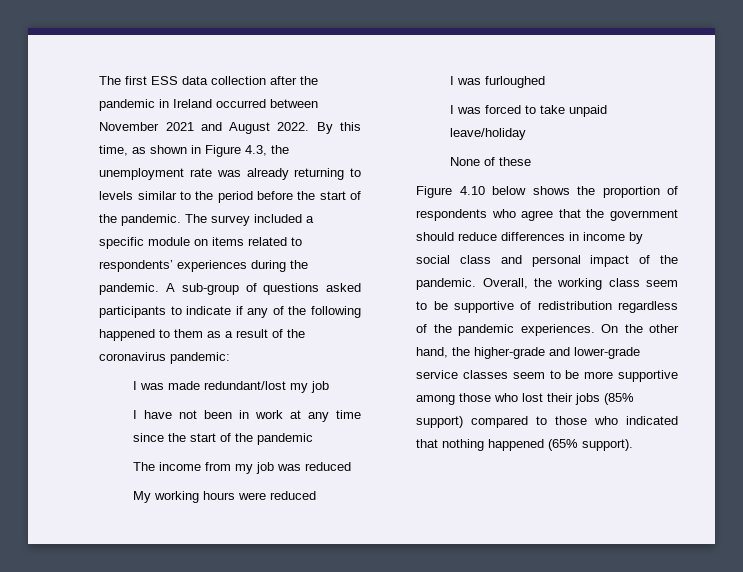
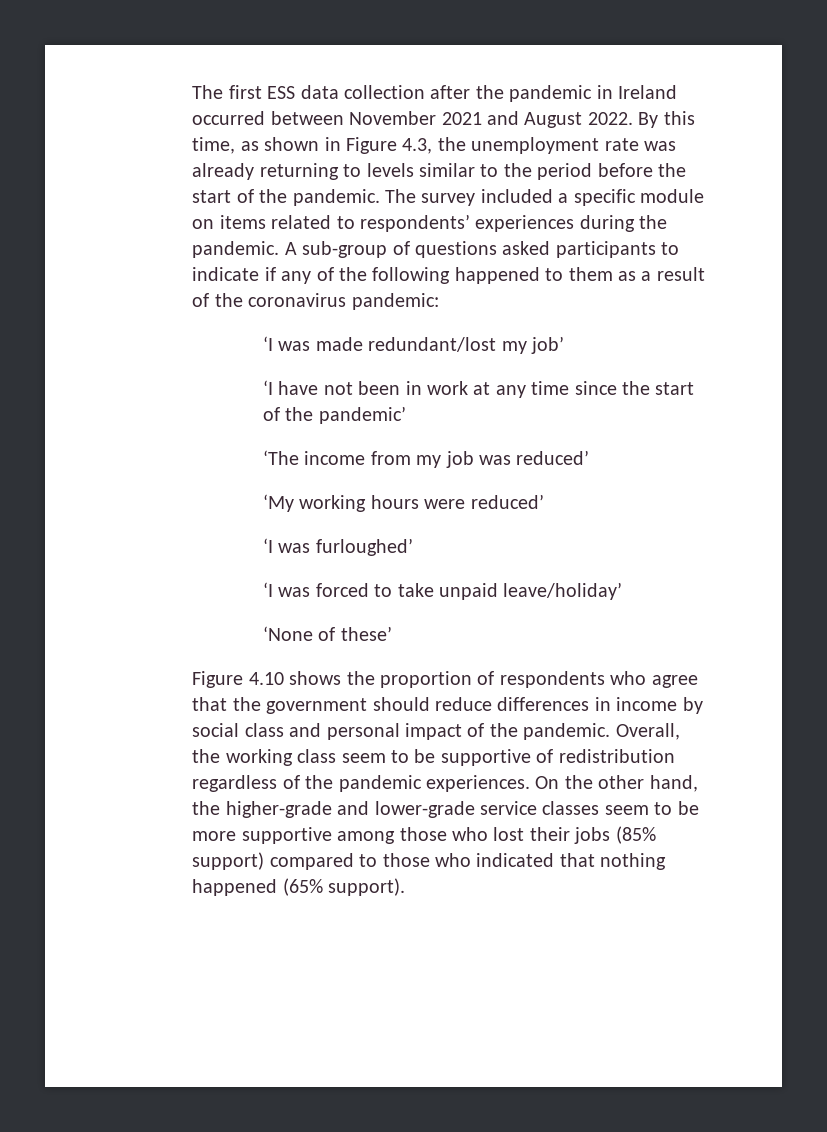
- I was made redundant/lost my job
- I have not been in work at any time since the start of the pandemic
- The income from my job was reduced
- My working hours were reduced
- I was furloughed
- I was forced to take unpaid leave/holiday
- None of these
+ ‘I was made redundant/lost my job’
+ ‘I have not been in work at any time since the start of the pandemic’
+ ‘The income from my job was reduced’
+ ‘My working hours were reduced’
+ ‘I was furloughed’
+ ‘I was forced to take unpaid leave/holiday’
+ ‘None of these’
- Figure 4.10 below shows the proportion of respondents who agree that the government should reduce differences in income by social class and personal impact of the pandemic.
+ Figure 4.10 shows the proportion of respondents who agree that the government should reduce differences in income by social class and personal impact of the pandemic.

